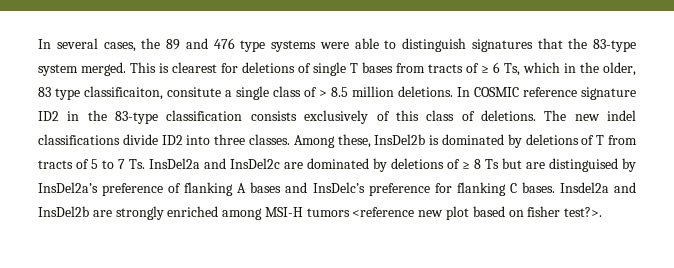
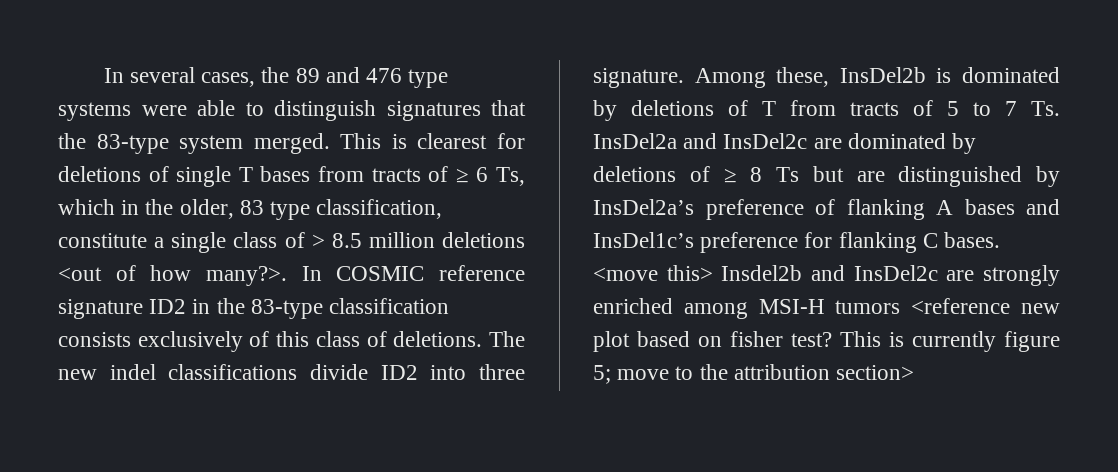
- This is clearest for deletions of single T bases from tracts of ≥ 6 Ts, which in the older, 83 type classificaiton, consitute a single class of > 8.5 million deletions.
+ This is clearest for deletions of single T bases from tracts of ≥ 6 Ts, which in the older, 83 type classification, constitute a single class of > 8.5 million deletions <out of how many?>.
- The new indel classifications divide ID2 into three classes.
+ The new indel classifications divide ID2 into three signature.
- Among these, InsDel2b is dominated by deletions of T from tracts of 5 to 7 Ts. InsDel2a and InsDel2c are dominated by deletions of ≥ 8 Ts but are distinguised by InsDel2a’s preference of flanking A bases and InsDelc’s preference for flanking C bases.
+ Among these, InsDel2b is dominated by deletions of T from tracts of 5 to 7 Ts. InsDel2a and InsDel2c are dominated by deletions of ≥ 8 Ts but are distinguished by InsDel2a’s preference of flanking A bases and InsDel1c’s preference for flanking C bases.
- Insdel2a and InsDel2b are strongly enriched among MSI-H tumors <reference new plot based on fisher test?>.
+ <move this> Insdel2b and InsDel2c are strongly enriched among MSI-H tumors <reference new plot based on fisher test? This is currently figure 5; move to the attribution section>

